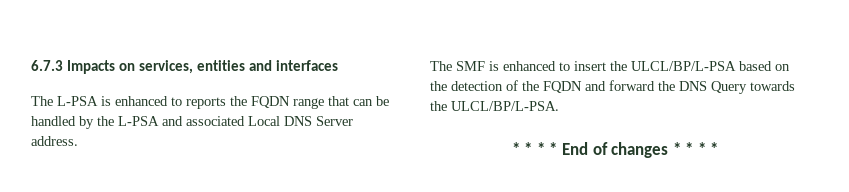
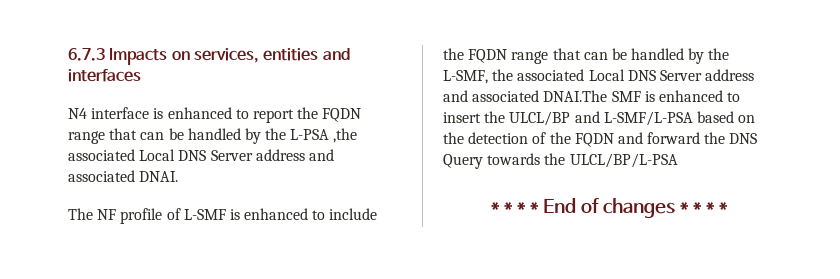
- The L-PSA is enhanced to reports the FQDN range that can be handled by the L-PSA and associated Local DNS Server address.
- The SMF is enhanced to insert the ULCL/BP/L-PSA based on the detection of the FQDN and forward the DNS Query towards the ULCL/BP/L-PSA.
+ N4 interface is enhanced to report the FQDN range that can be handled by the L-PSA ,the associated Local DNS Server address and associated DNAI.
+ The NF profile of L-SMF is enhanced to include the FQDN range that can be handled by the L-SMF, the associated Local DNS Server address and associated DNAI.The SMF is enhanced to insert the ULCL/BP and L-SMF/L-PSA based on the detection of the FQDN and forward the DNS Query towards the ULCL/BP/L-PSA

